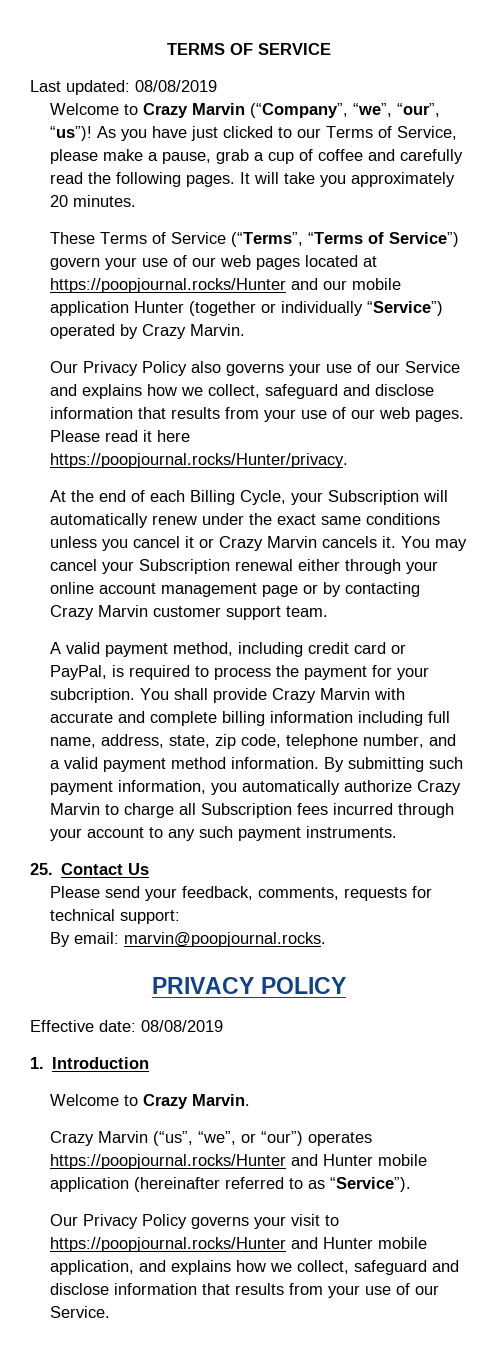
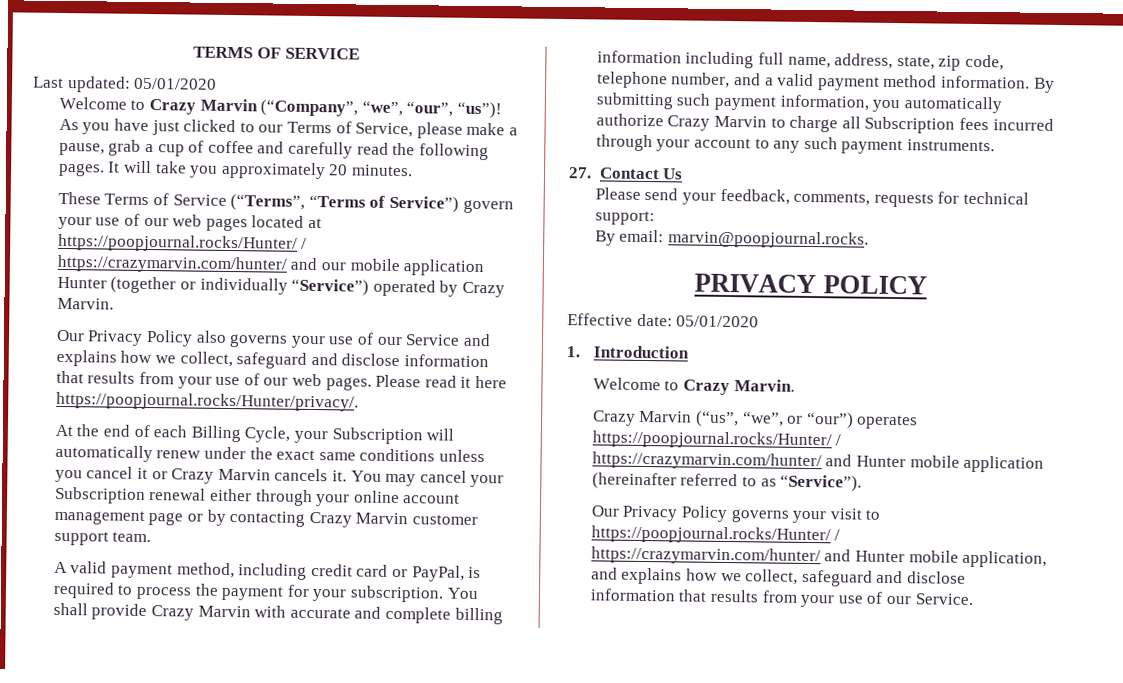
- Last updated: 08/08/2019
+ Last updated: 05/01/2020
- These Terms of Service (“Terms”, “Terms of Service”) govern your use of our web pages located at https://poopjournal.rocks/Hunter and our mobile application Hunter (together or individually “Service”) operated by Crazy Marvin.
+ These Terms of Service (“Terms”, “Terms of Service”) govern your use of our web pages located at https://poopjournal.rocks/Hunter/ / https://crazymarvin.com/hunter/ and our mobile application Hunter (together or individually “Service”) operated by Crazy Marvin.
- Please read it here https://poopjournal.rocks/Hunter/privacy.
+ Please read it here https://poopjournal.rocks/Hunter/privacy/.
- A valid payment method, including credit card or PayPal, is required to process the payment for your subcription.
+ A valid payment method, including credit card or PayPal, is required to process the payment for your subscription.
- 25. Contact Us
+ 27. Contact Us
- Effective date: 08/08/2019
+ Effective date: 05/01/2020
- Crazy Marvin (“us”, “we”, or “our”) operates https://poopjournal.rocks/Hunter and Hunter mobile application (hereinafter referred to as “Service”).
+ Crazy Marvin (“us”, “we”, or “our”) operates https://poopjournal.rocks/Hunter/ / https://crazymarvin.com/hunter/ and Hunter mobile application (hereinafter referred to as “Service”).
- Our Privacy Policy governs your visit to https://poopjournal.rocks/Hunter and Hunter mobile application, and explains how we collect, safeguard and disclose information that results from your use of our Service.
+ Our Privacy Policy governs your visit to https://poopjournal.rocks/Hunter/ / https://crazymarvin.com/hunter/ and Hunter mobile application, and explains how we collect, safeguard and disclose information that results from your use of our Service.

